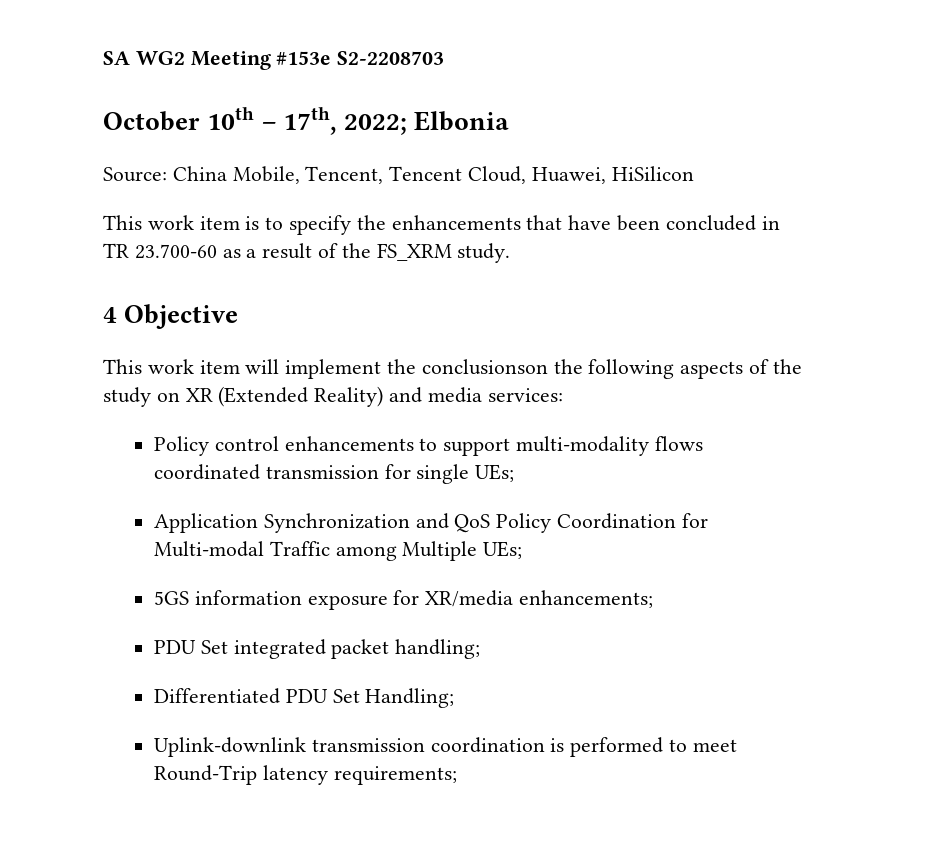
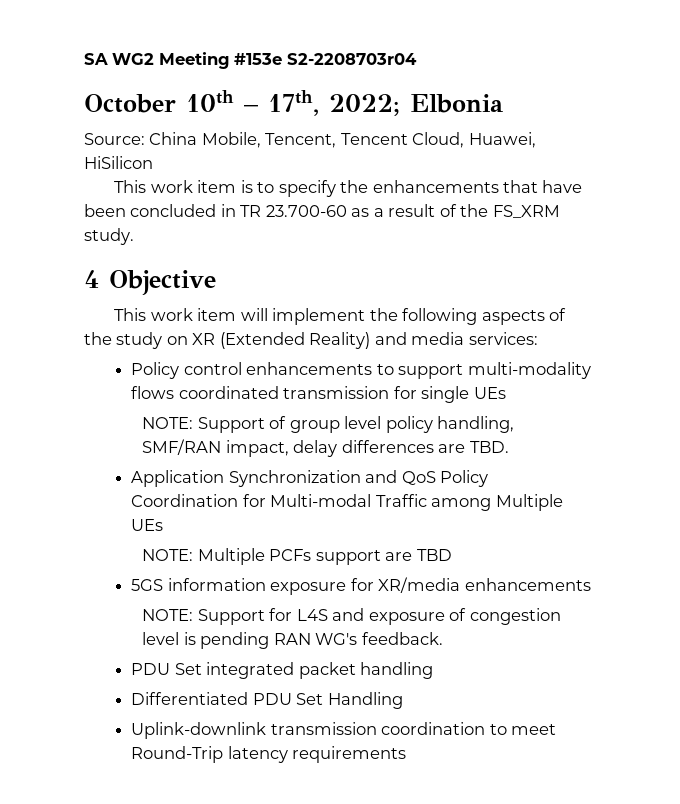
- SA WG2 Meeting #153e S2-2208703
+ SA WG2 Meeting #153e S2-2208703r04
- This work item will implement the conclusionson the following aspects of the study on XR (Extended Reality) and media services:
+ This work item will implement the following aspects of the study on XR (Extended Reality) and media services:
- Policy control enhancements to support multi-modality flows coordinated transmission for single UEs;
+ Policy control enhancements to support multi-modality flows coordinated transmission for single UEs
+ NOTE: Support of group level policy handling, SMF/RAN impact, delay differences are TBD.
- Application Synchronization and QoS Policy Coordination for Multi-modal Traffic among Multiple UEs;
+ Application Synchronization and QoS Policy Coordination for Multi-modal Traffic among Multiple UEs
+ NOTE: Multiple PCFs support are TBD
- 5GS information exposure for XR/media enhancements;
+ 5GS information exposure for XR/media enhancements
+ NOTE: Support for L4S and exposure of congestion level is pending RAN WG's feedback.
- PDU Set integrated packet handling;
+ PDU Set integrated packet handling
- Differentiated PDU Set Handling;
+ Differentiated PDU Set Handling
- Uplink-downlink transmission coordination is performed to meet Round-Trip latency requirements;
+ Uplink-downlink transmission coordination to meet Round-Trip latency requirements

